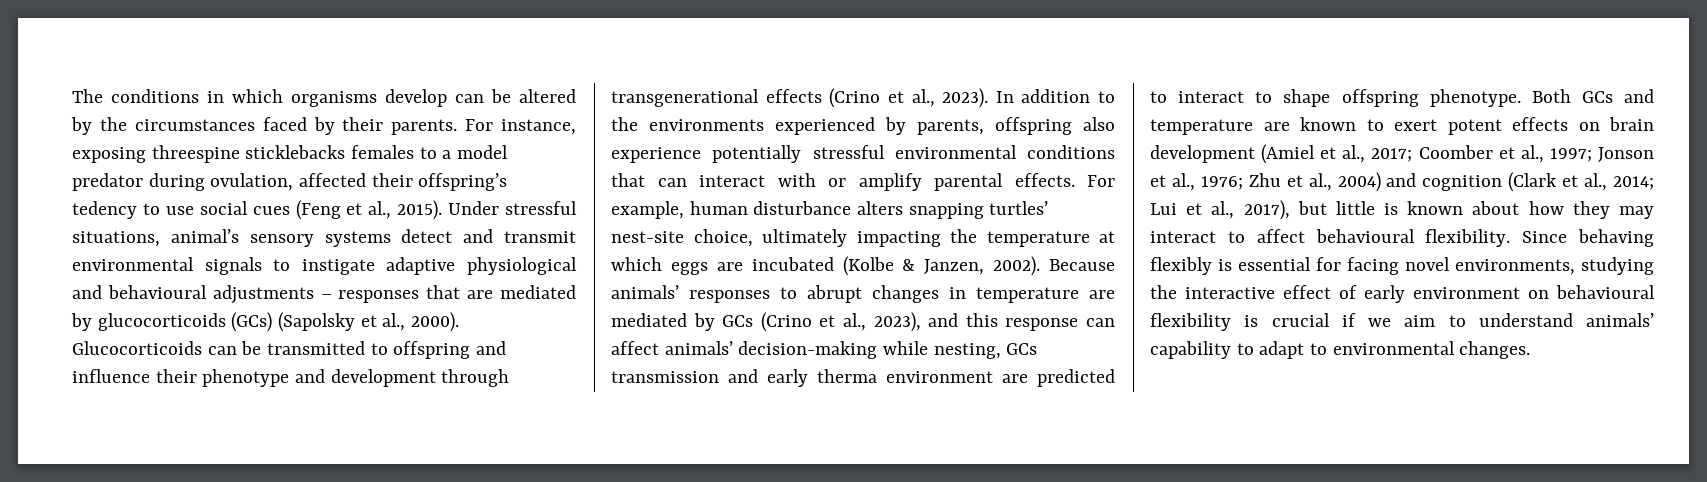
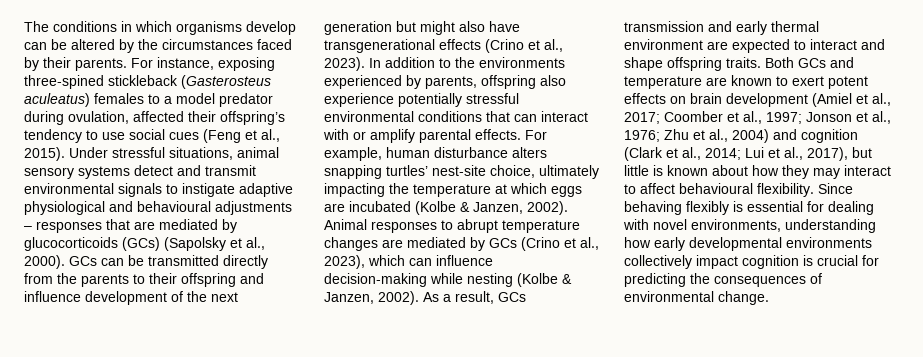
- For instance, exposing threespine sticklebacks females to a model predator during ovulation, affected their offspring’s tedency to use social cues (Feng et al., 2015).
+ For instance, exposing three-spined stickleback (Gasterosteus aculeatus) females to a model predator during ovulation, affected their offspring’s tendency to use social cues (Feng et al., 2015).
- Under stressful situations, animal’s sensory systems detect and transmit environmental signals to instigate adaptive physiological and behavioural adjustments – responses that are mediated by glucocorticoids (GCs) (Sapolsky et al., 2000).
+ Under stressful situations, animal sensory systems detect and transmit environmental signals to instigate adaptive physiological and behavioural adjustments – responses that are mediated by glucocorticoids (GCs) (Sapolsky et al., 2000).
- Glucocorticoids can be transmitted to offspring and influence their phenotype and development through transgenerational effects (Crino et al., 2023).
+ GCs can be transmitted directly from the parents to their offspring and influence development of the next generation but might also have transgenerational effects (Crino et al., 2023).
- Because animals’ responses to abrupt changes in temperature are mediated by GCs (Crino et al., 2023), and this response can affect animals’ decision-making while nesting, GCs transmission and early therma environment are predicted to interact to shape offspring phenotype.
+ Animal responses to abrupt temperature changes are mediated by GCs (Crino et al., 2023), which can influence decision-making while nesting (Kolbe & Janzen, 2002). As a result, GCs transmission and early thermal environment are expected to interact and shape offspring traits.
- Since behaving flexibly is essential for facing novel environments, studying the interactive effect of early environment on behavioural flexibility is crucial if we aim to understand animals’ capability to adapt to environmental changes.
+ Since behaving flexibly is essential for dealing with novel environments, understanding how early developmental environments collectively impact cognition is crucial for predicting the consequences of environmental change.

